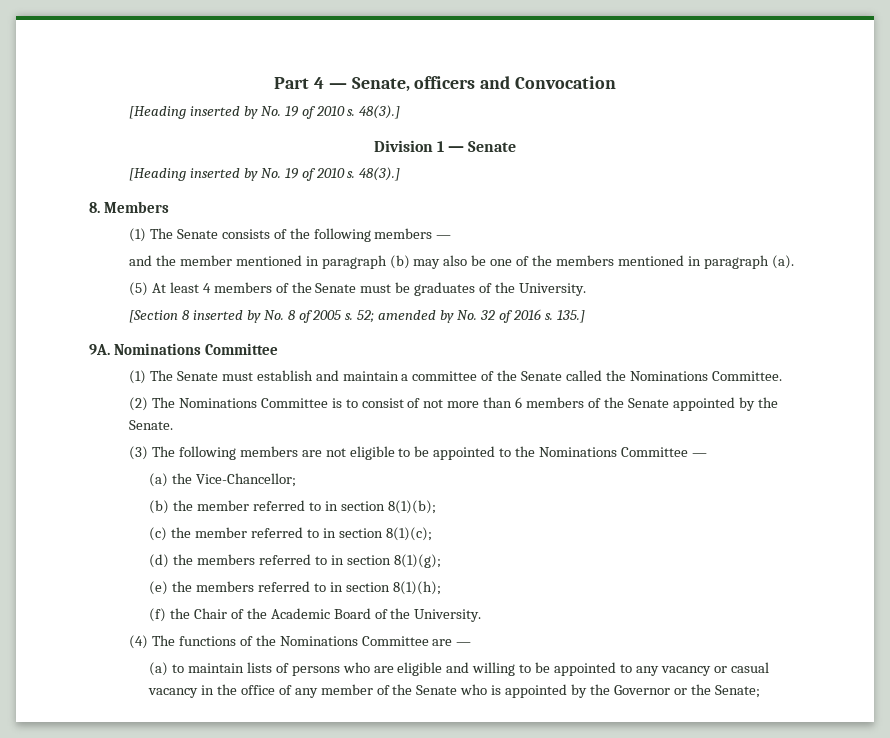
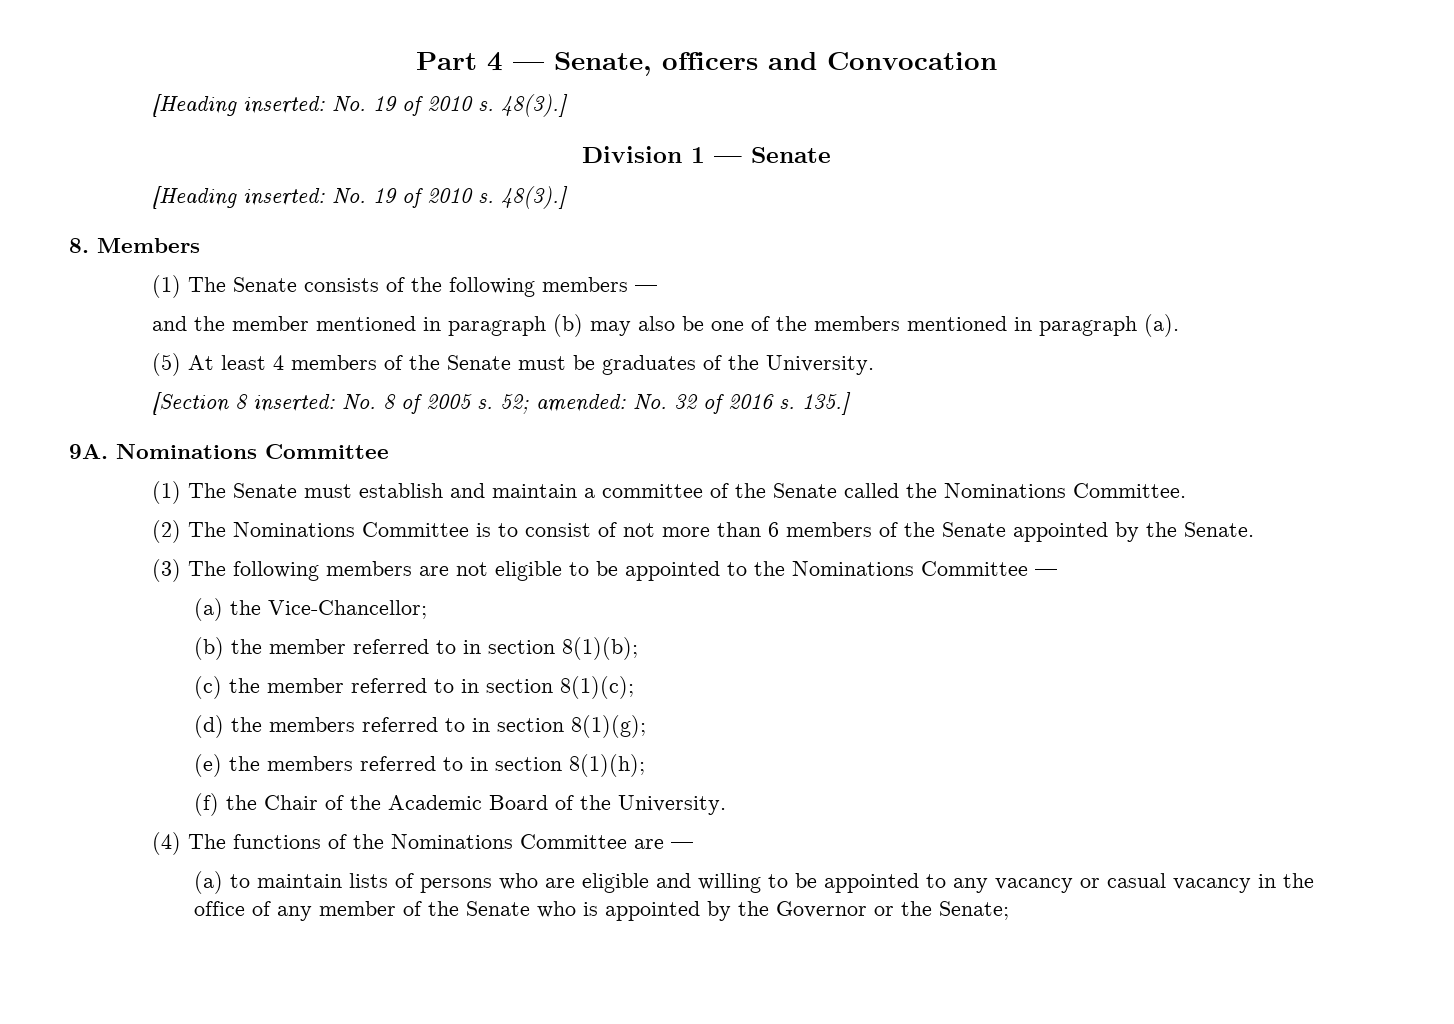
  Part 4 — Senate, officers and Convocation
- [Heading inserted by No. 19 of 2010 s.
+ [Heading inserted: No. 19 of 2010 s.
  Division 1 — Senate
- [Heading inserted by No. 19 of 2010 s.
+ [Heading inserted: No. 19 of 2010 s.
- [Section 8 inserted by No. 8 of 2005 s.
+ [Section 8 inserted: No. 8 of 2005 s.
- 52; amended by No. 32 of 2016 s.
+ 52; amended: No. 32 of 2016 s.

